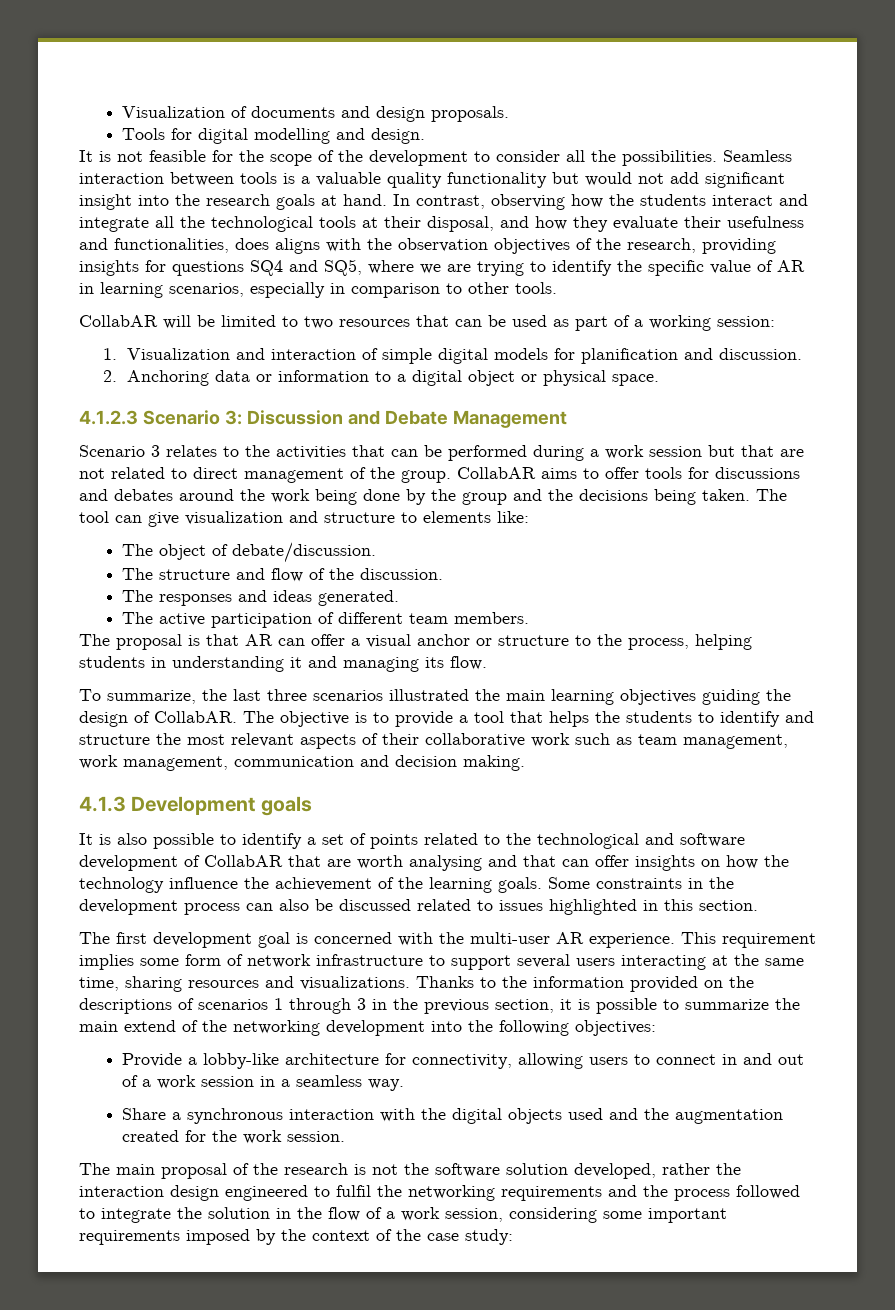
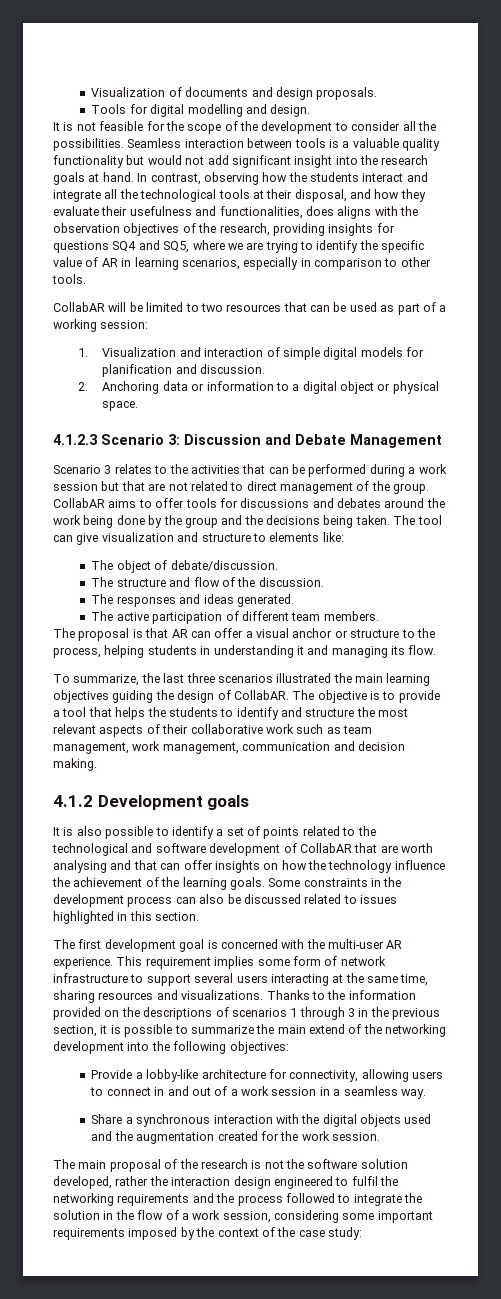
- 4.1.3 Development goals
+ 4.1.2 Development goals

